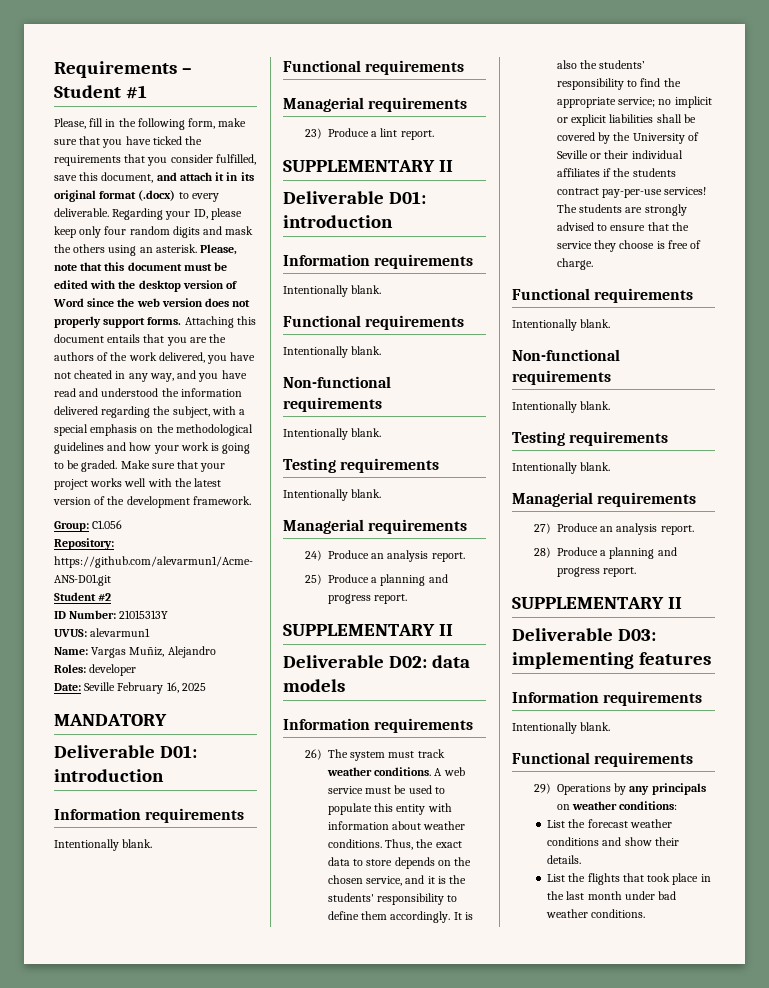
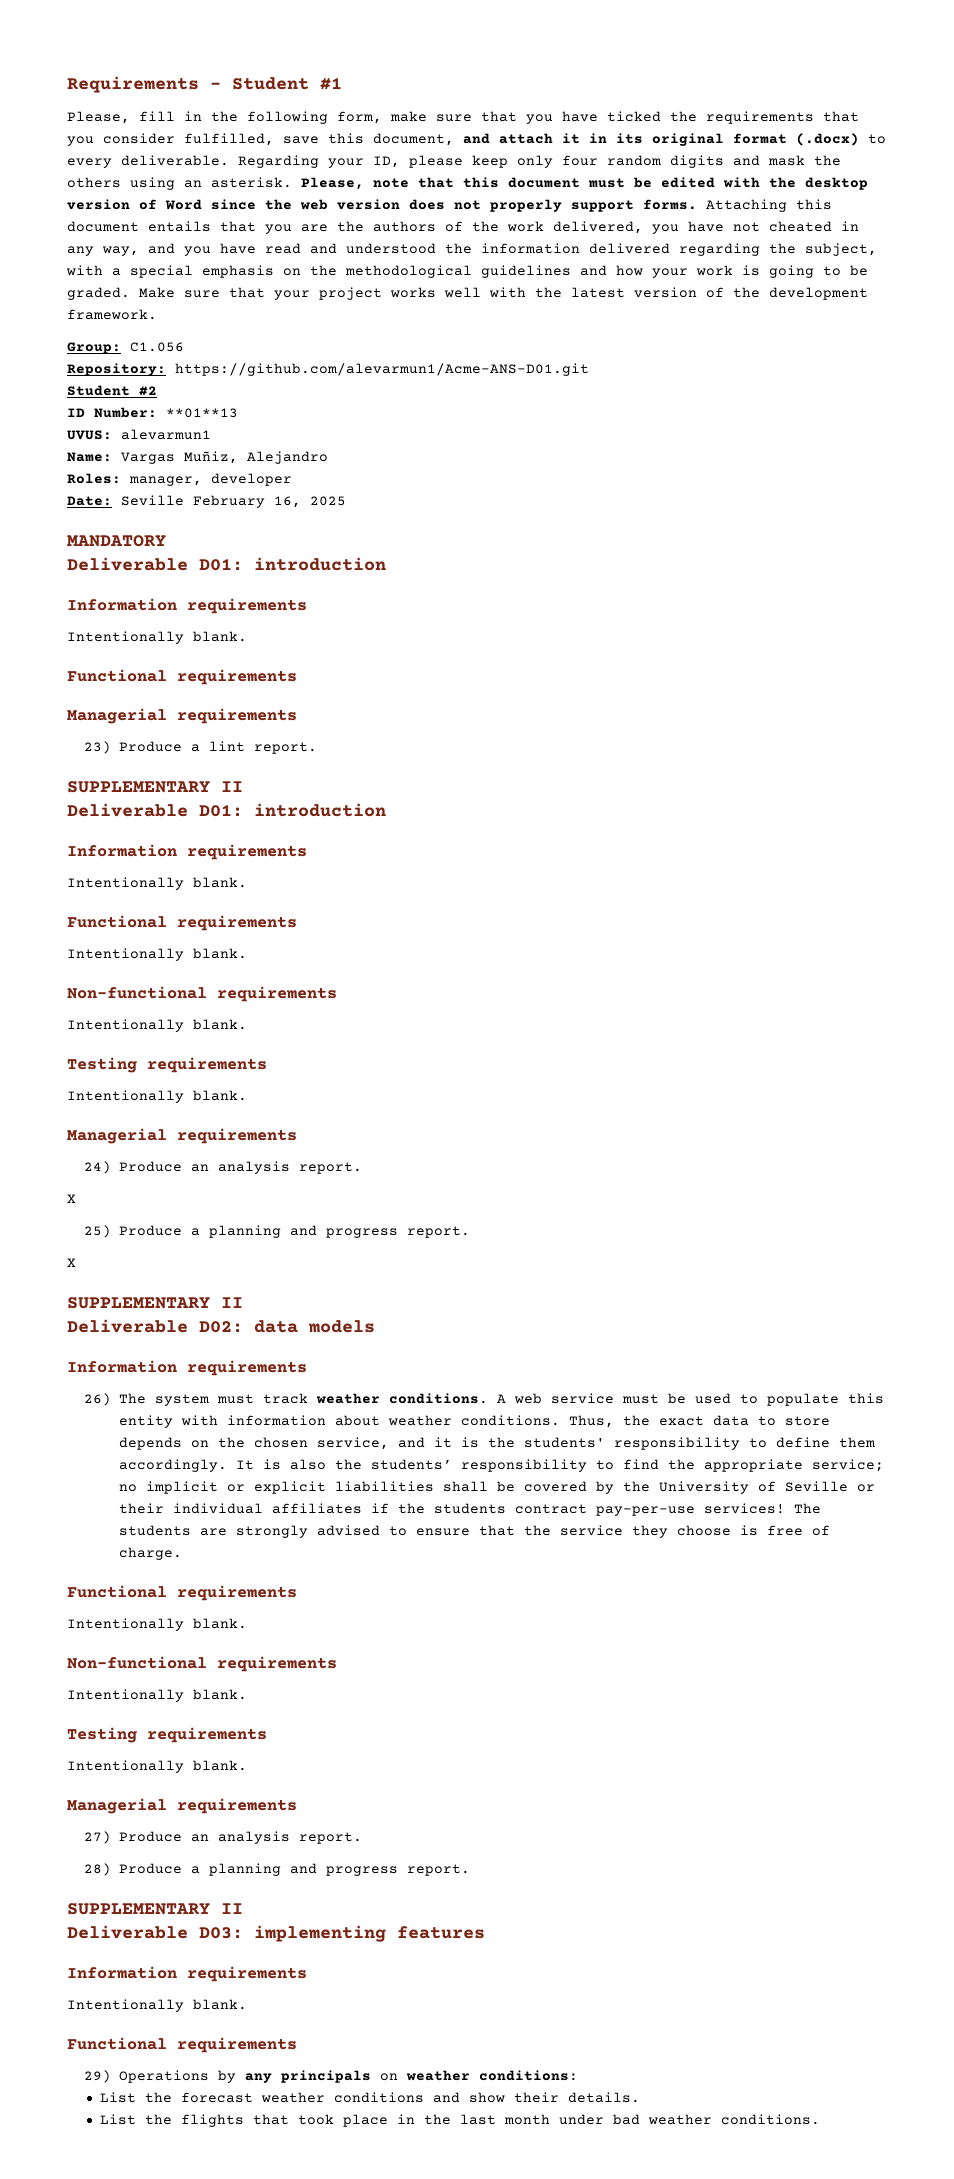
- ID Number: 21015313Y
+ ID Number: **01**13
- Roles: developer
+ Roles: manager, developer
  24) Produce an analysis report.
+ X
  25) Produce a planning and progress report.
+ X

